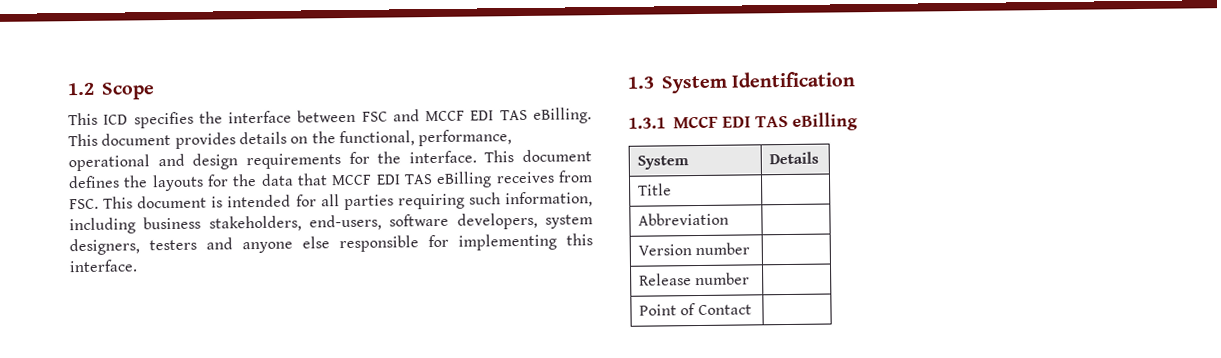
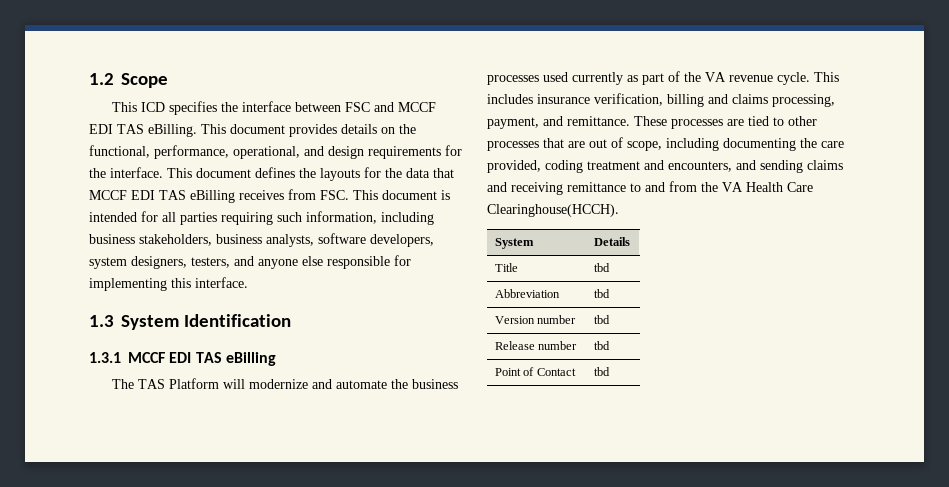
- This document provides details on the functional, performance, operational and design requirements for the interface.
+ This document provides details on the functional, performance, operational, and design requirements for the interface.
- This document defines the layouts for the data that MCCF EDI TAS eBilling receives from FSC. This document is intended for all parties requiring such information, including business stakeholders, end-users, software developers, system designers, testers and anyone else responsible for implementing this interface.
+ This document defines the layouts for the data that MCCF EDI TAS eBilling receives from FSC. This document is intended for all parties requiring such information, including business stakeholders, business analysts, software developers, system designers, testers, and anyone else responsible for implementing this interface.
+ The TAS Platform will modernize and automate the business processes used currently as part of the VA revenue cycle. This includes insurance verification, billing and claims processing, payment, and remittance. These processes are tied to other processes that are out of scope, including documenting the care provided, coding treatment and encounters, and sending claims and receiving remittance to and from the VA Health Care Clearinghouse(HCCH).
- Title |
+ Title | tbd
- Abbreviation |
+ Abbreviation | tbd
- Version number |
+ Version number | tbd
- Release number |
+ Release number | tbd
- Point of Contact |
+ Point of Contact | tbd

